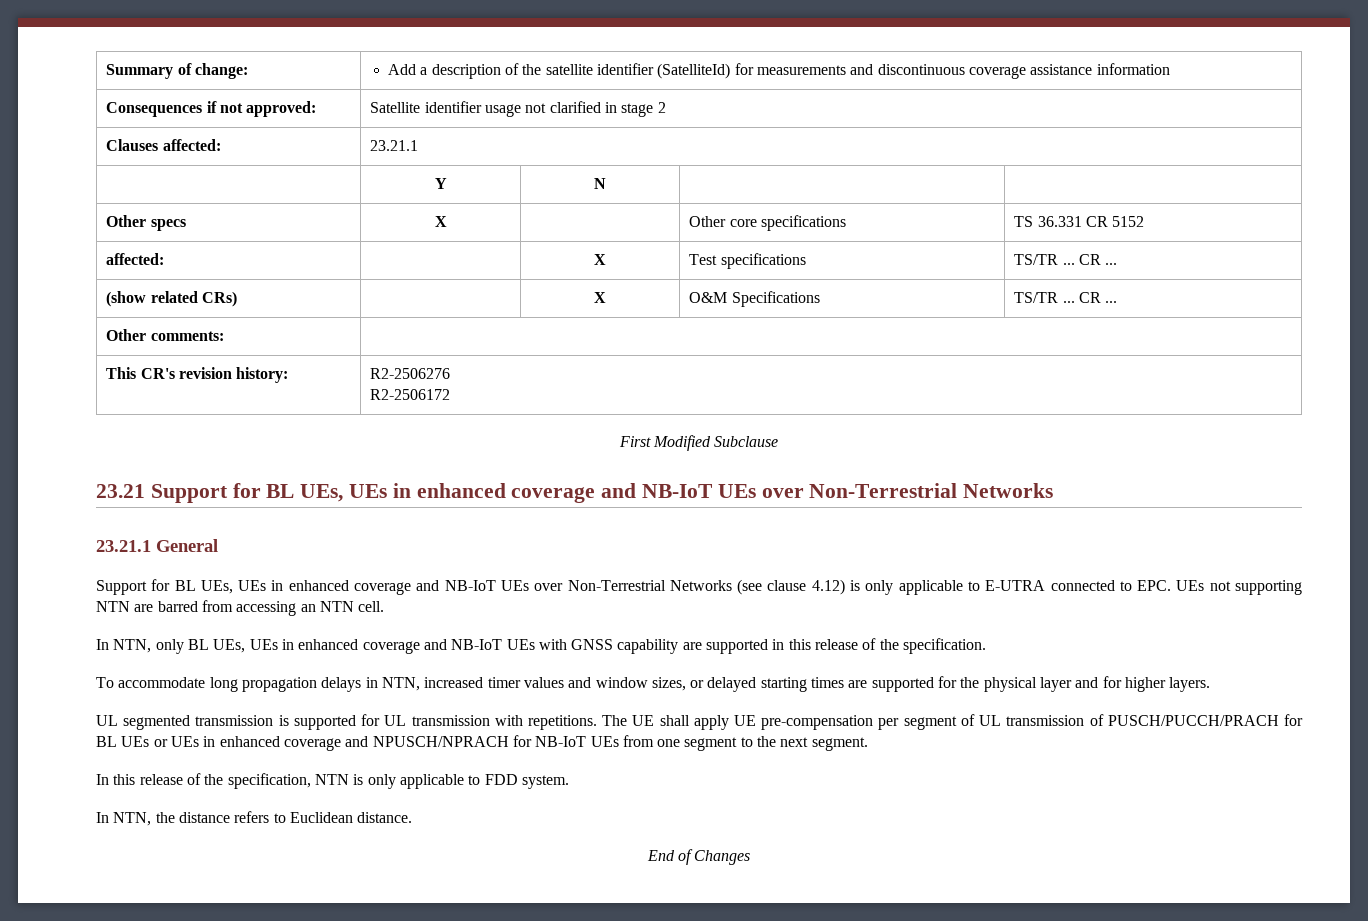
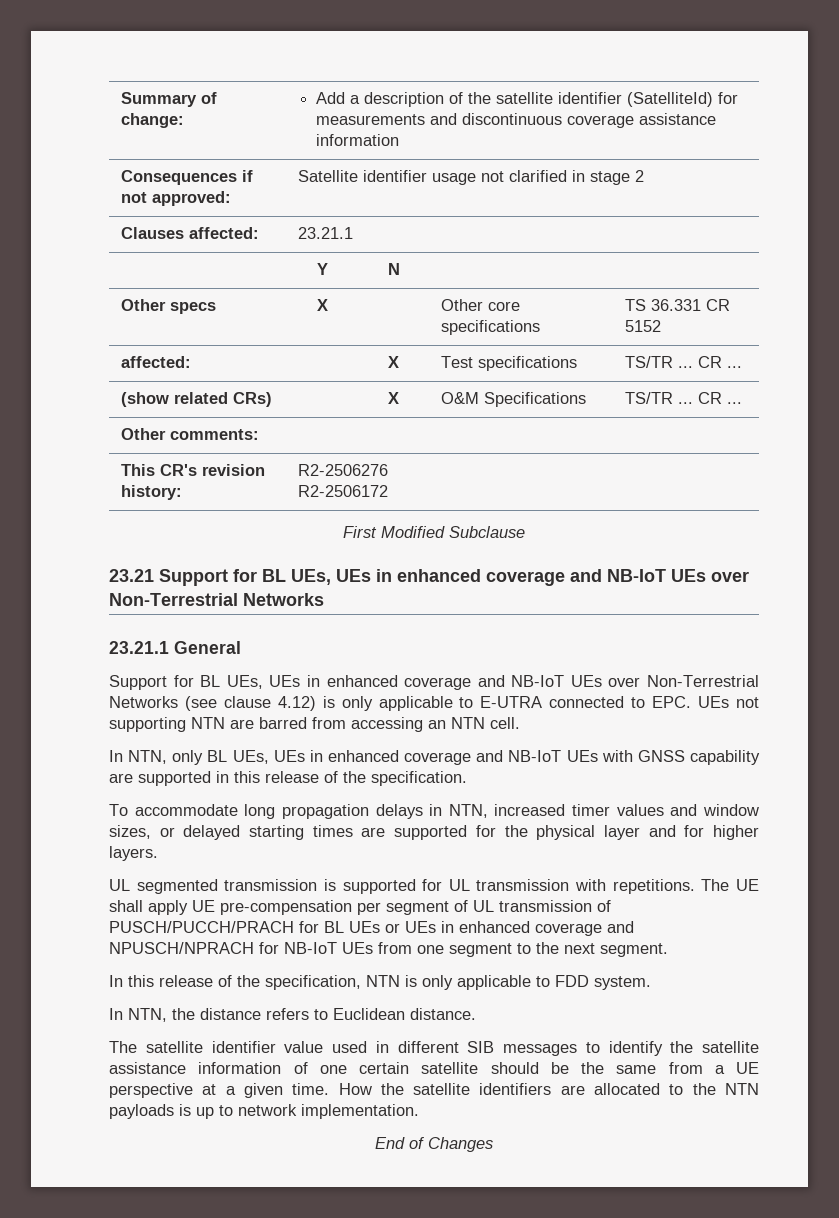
+ The satellite identifier value used in different SIB messages to identify the satellite assistance information of one certain satellite should be the same from a UE perspective at a given time. How the satellite identifiers are allocated to the NTN payloads is up to network implementation.

